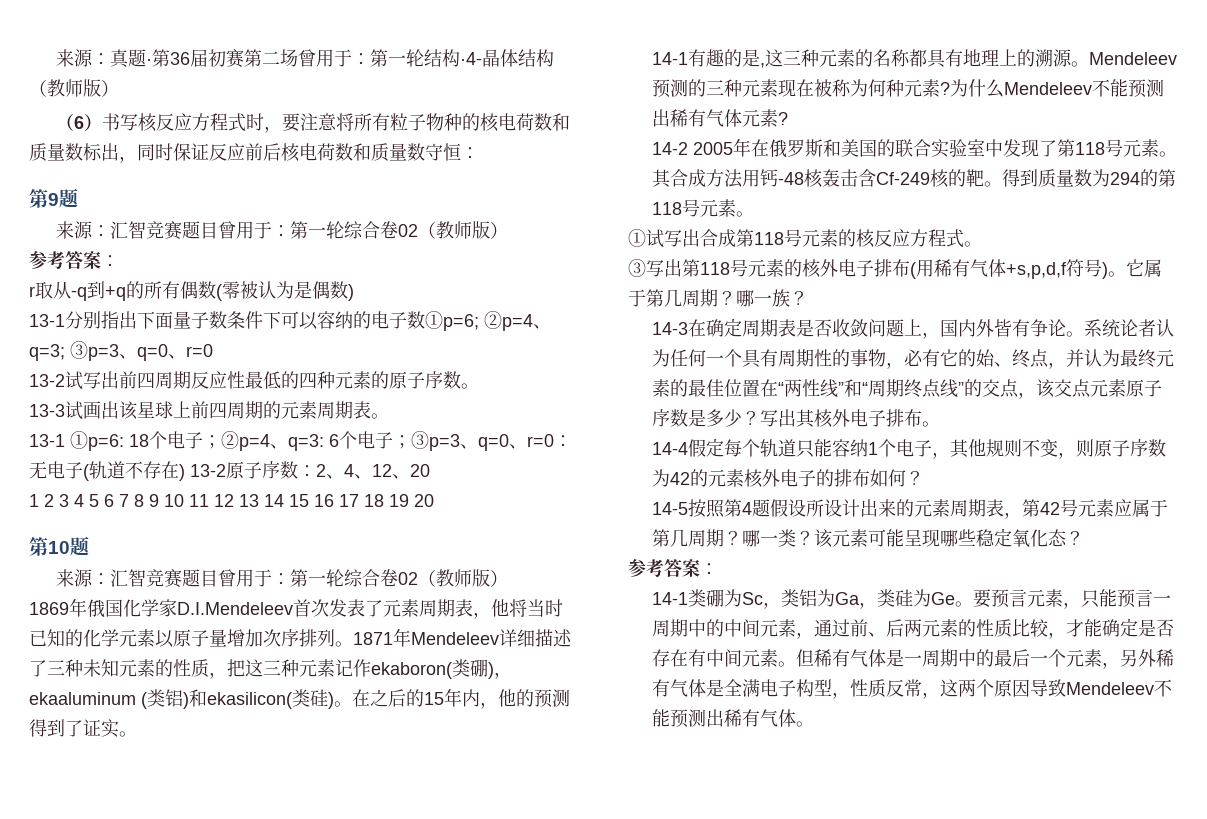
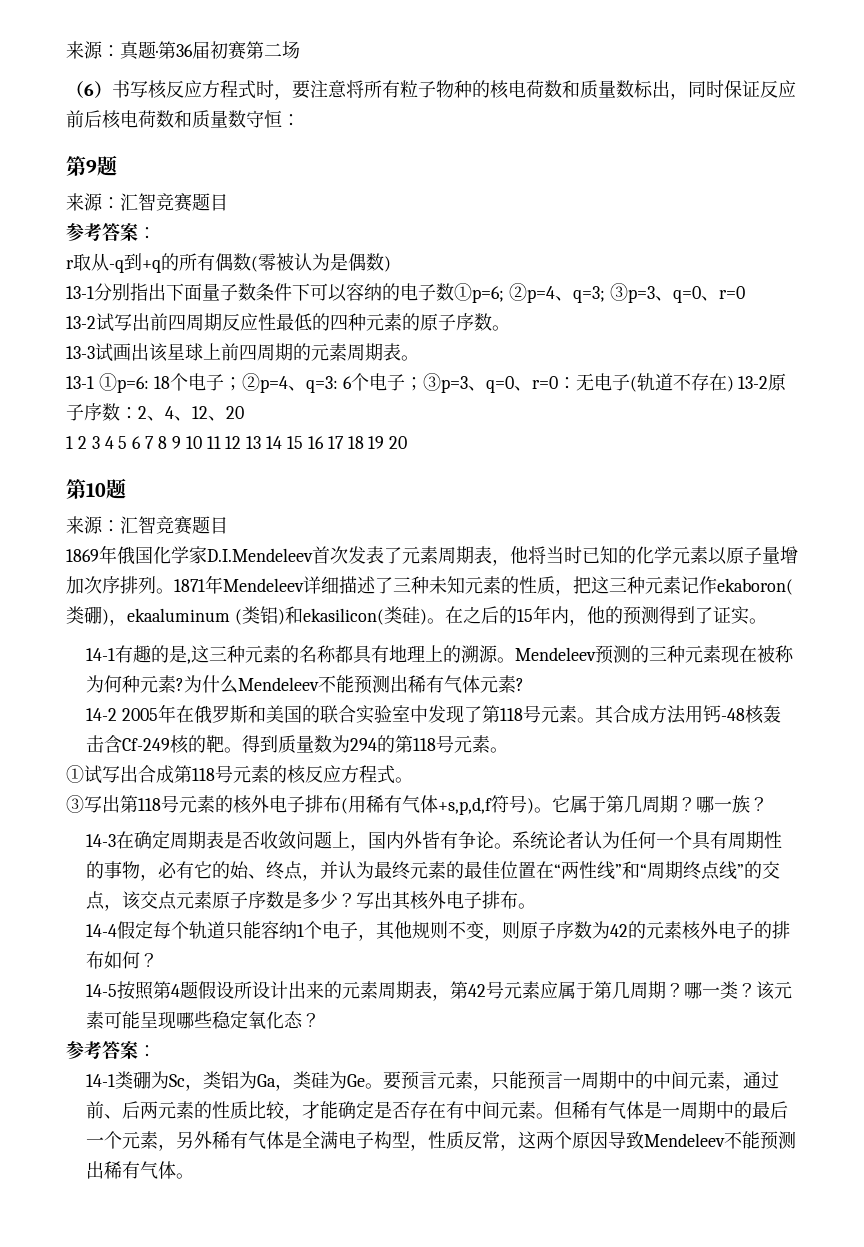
- 来源：真题·第36届初赛第二场曾用于：第一轮结构·4-晶体结构（教师版）
+ 来源：真题·第36届初赛第二场
  第9题
- 来源：汇智竞赛题目曾用于：第一轮综合卷02（教师版）
+ 来源：汇智竞赛题目
  第10题
- 来源：汇智竞赛题目曾用于：第一轮综合卷02（教师版）
+ 来源：汇智竞赛题目

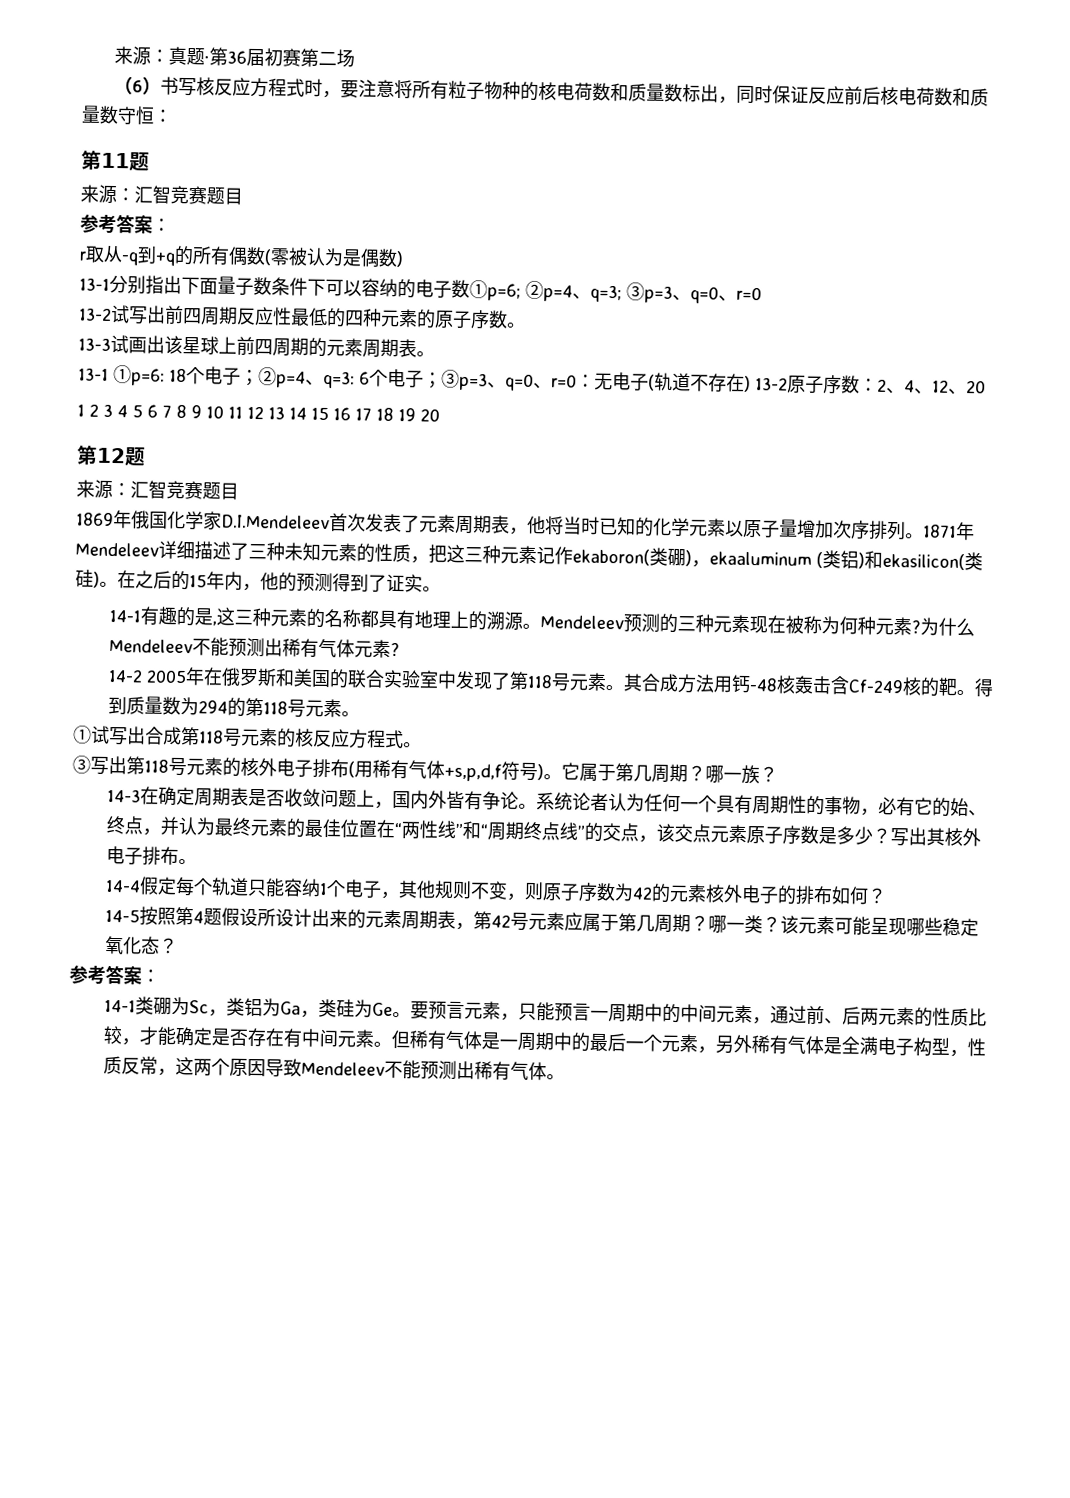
- 第9题
+ 第11题
- 第10题
+ 第12题

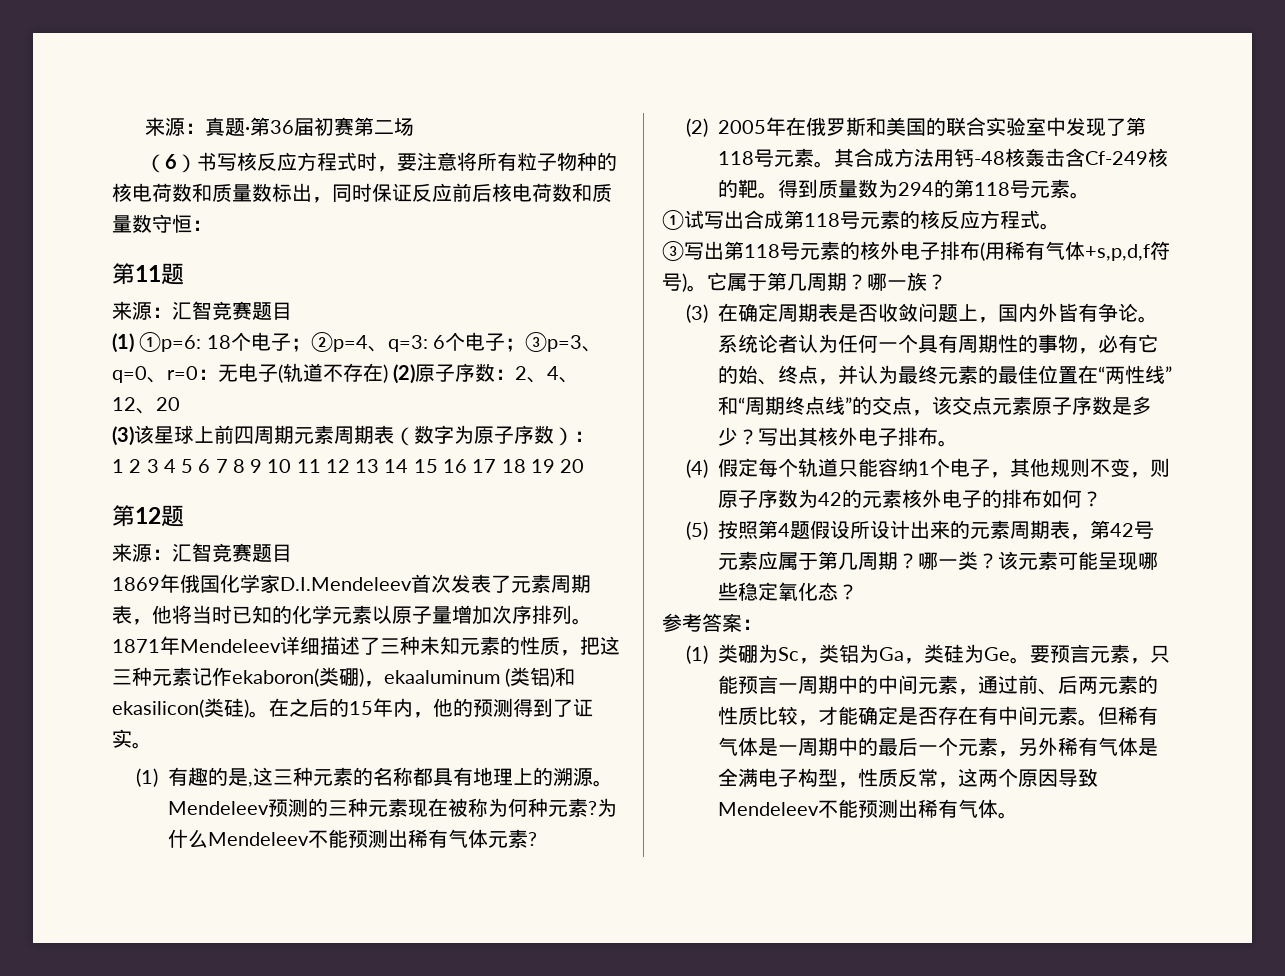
  第11题
  来源：汇智竞赛题目
- 参考答案：
- r取从-q到+q的所有偶数(零被认为是偶数)
- 13-1分别指出下面量子数条件下可以容纳的电子数①p=6; ②p=4、q=3; ③p=3、q=0、r=0
- 13-2试写出前四周期反应性最低的四种元素的原子序数。
- 13-3试画出该星球上前四周期的元素周期表。
- 13-1 ①p=6: 18个电子；②p=4、q=3: 6个电子；③p=3、q=0、r=0：无电子(轨道不存在) 13-2原子序数：2、4、12、20
+ (1) ①p=6: 18个电子；②p=4、q=3: 6个电子；③p=3、q=0、r=0：无电子(轨道不存在) (2)原子序数：2、4、12、20
+ (3)该星球上前四周期元素周期表（数字为原子序数）：
- 14-1有趣的是,这三种元素的名称都具有地理上的溯源。
+ (1)有趣的是,这三种元素的名称都具有地理上的溯源。
- 14-2 2005年在俄罗斯和美国的联合实验室中发现了第118号元素。
+ (2) 2005年在俄罗斯和美国的联合实验室中发现了第118号元素。
- 14-3在确定周期表是否收敛问题上，国内外皆有争论。
+ (3)在确定周期表是否收敛问题上，国内外皆有争论。
- 14-4假定每个轨道只能容纳1个电子，其他规则不变，则原子序数为42的元素核外电子的排布如何？
+ (4)假定每个轨道只能容纳1个电子，其他规则不变，则原子序数为42的元素核外电子的排布如何？
- 14-5按照第4题假设所设计出来的元素周期表，第42号元素应属于第几周期？
+ (5)按照第4题假设所设计出来的元素周期表，第42号元素应属于第几周期？
- 14-1类硼为Sc，类铝为Ga，类硅为Ge。
+ (1)类硼为Sc，类铝为Ga，类硅为Ge。

